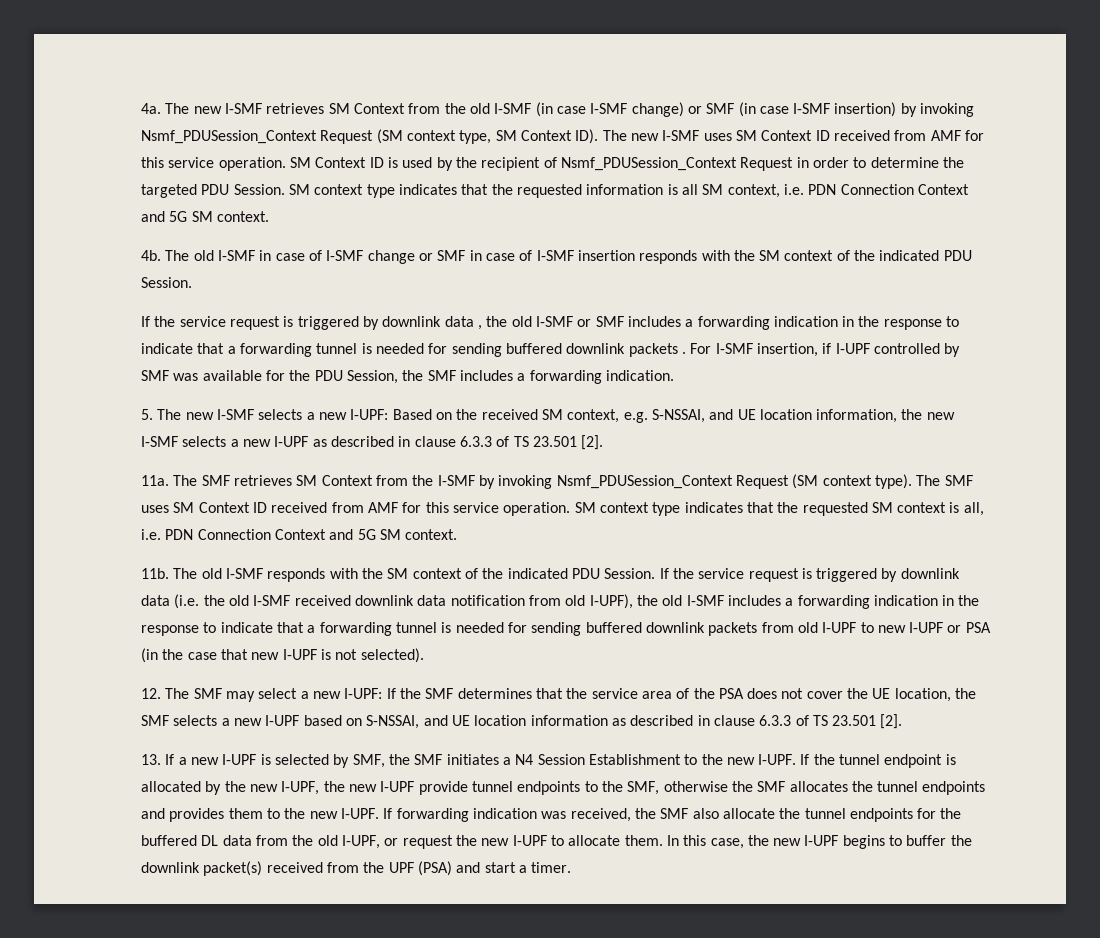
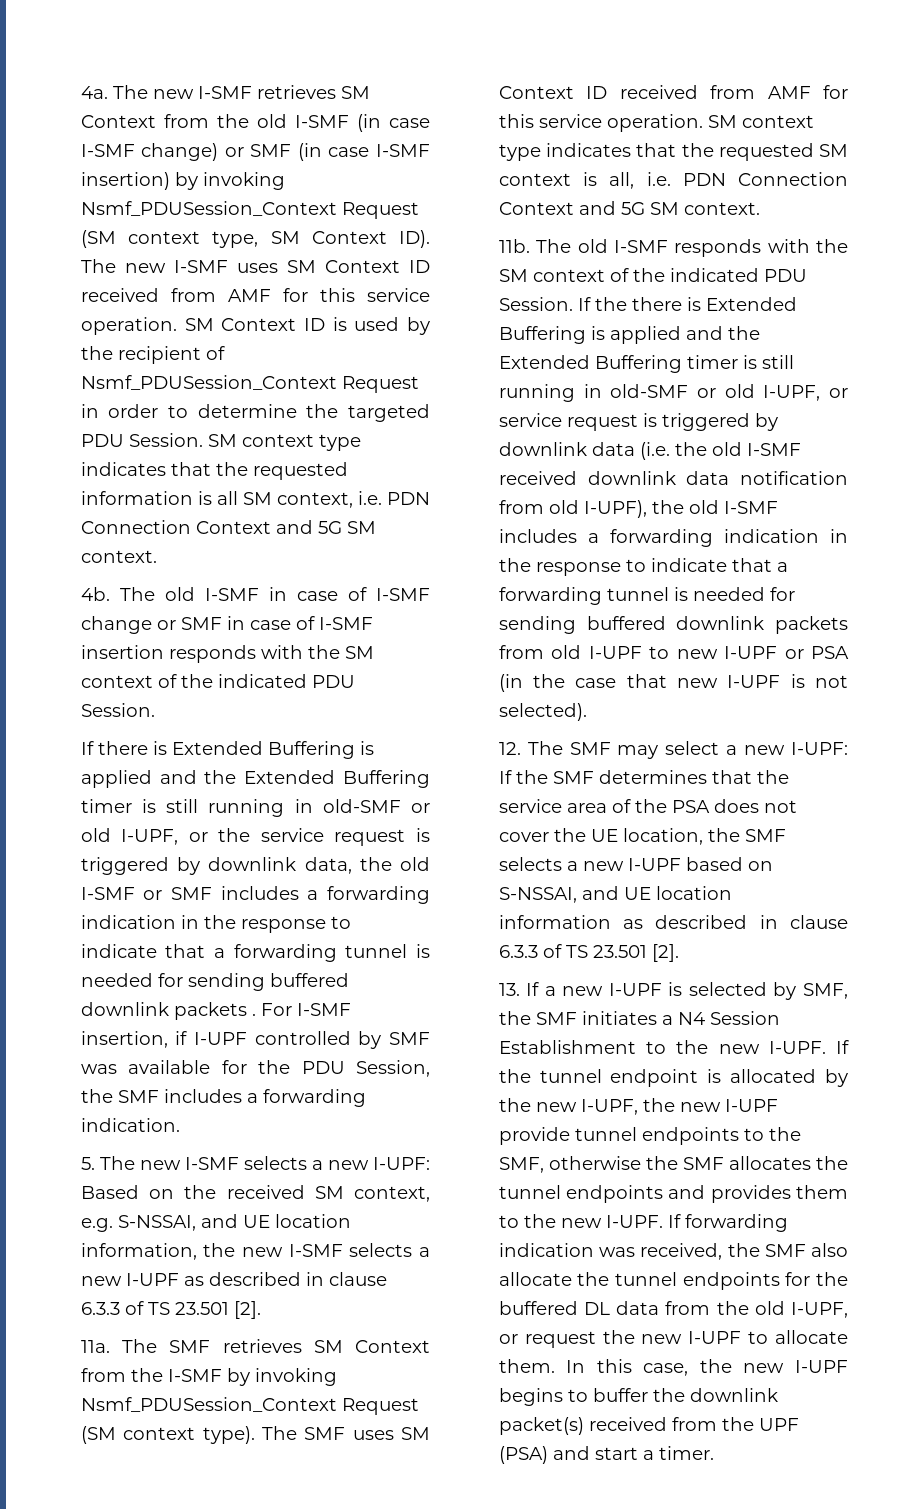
- If the service request is triggered by downlink data , the old I-SMF or SMF includes a forwarding indication in the response to indicate that a forwarding tunnel is needed for sending buffered downlink packets .
+ If there is Extended Buffering is applied and the Extended Buffering timer is still running in old-SMF or old I-UPF, or the service request is triggered by downlink data, the old I-SMF or SMF includes a forwarding indication in the response to indicate that a forwarding tunnel is needed for sending buffered downlink packets .
- If the service request is triggered by downlink data (i.e. the old I-SMF received downlink data notification from old I-UPF), the old I-SMF includes a forwarding indication in the response to indicate that a forwarding tunnel is needed for sending buffered downlink packets from old I-UPF to new I-UPF or PSA (in the case that new I-UPF is not selected).
+ If the there is Extended Buffering is applied and the Extended Buffering timer is still running in old-SMF or old I-UPF, or service request is triggered by downlink data (i.e. the old I-SMF received downlink data notification from old I-UPF), the old I-SMF includes a forwarding indication in the response to indicate that a forwarding tunnel is needed for sending buffered downlink packets from old I-UPF to new I-UPF or PSA (in the case that new I-UPF is not selected).

